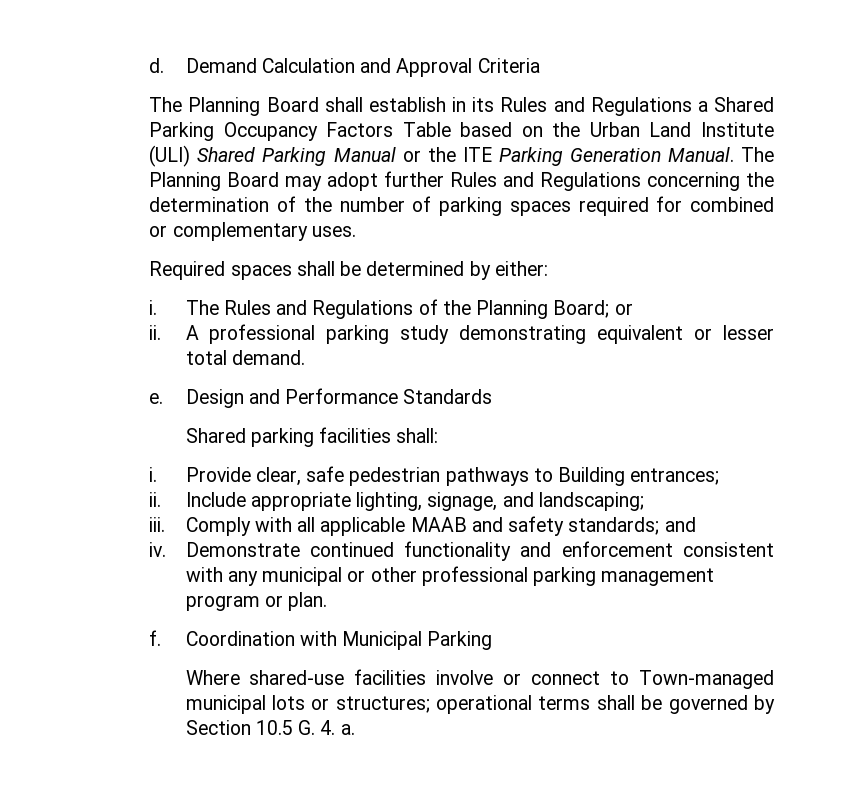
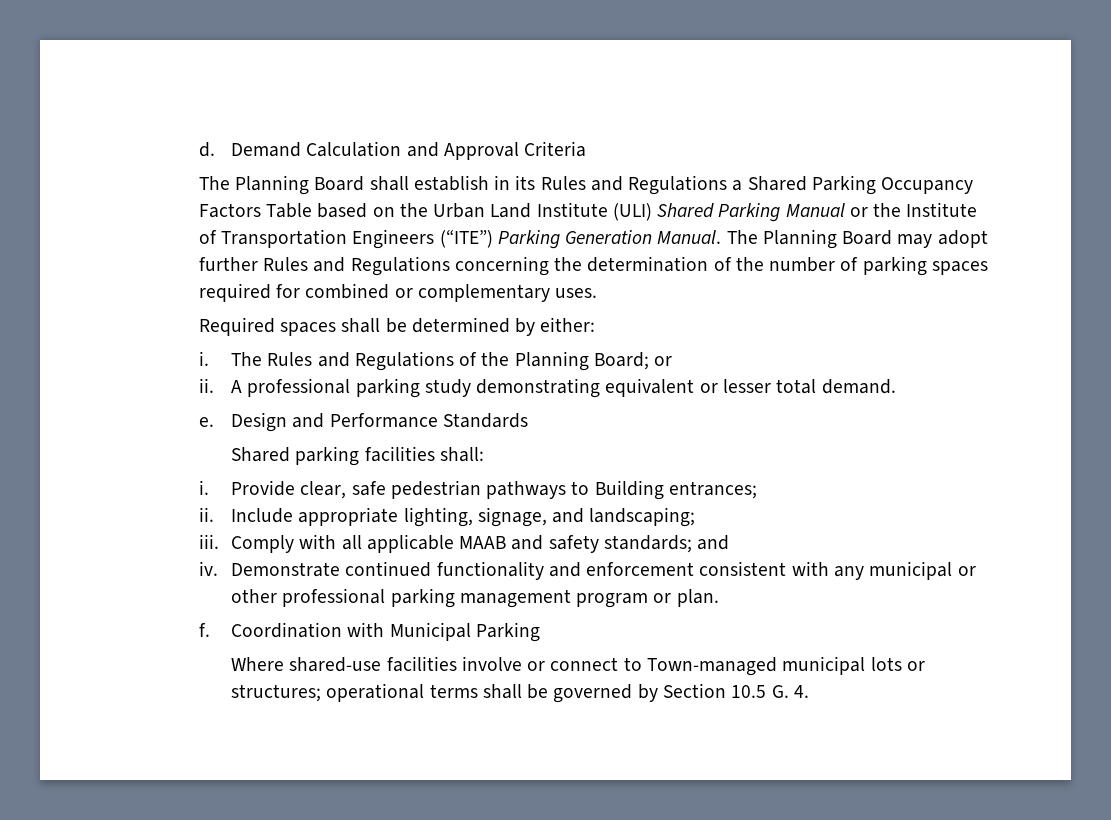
- The Planning Board shall establish in its Rules and Regulations a Shared Parking Occupancy Factors Table based on the Urban Land Institute (ULI) Shared Parking Manual or the ITE Parking Generation Manual.
+ The Planning Board shall establish in its Rules and Regulations a Shared Parking Occupancy Factors Table based on the Urban Land Institute (ULI) Shared Parking Manual or the Institute of Transportation Engineers (“ITE”) Parking Generation Manual.
- Where shared-use facilities involve or connect to Town-managed municipal lots or structures; operational terms shall be governed by Section 10.5 G. 4. a.
+ Where shared-use facilities involve or connect to Town-managed municipal lots or structures; operational terms shall be governed by Section 10.5 G. 4.

